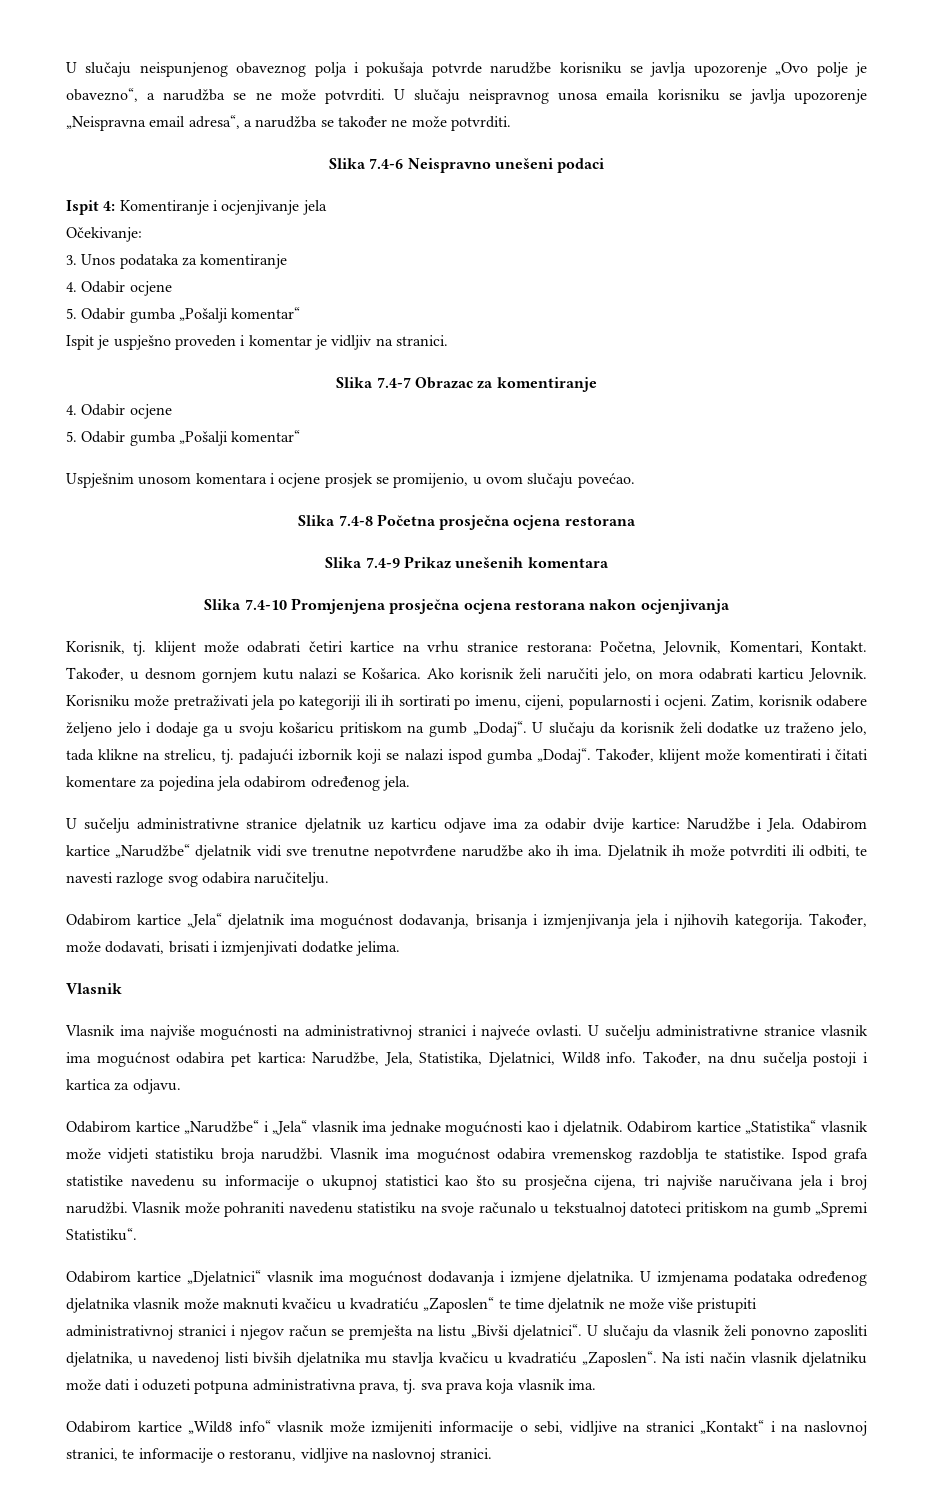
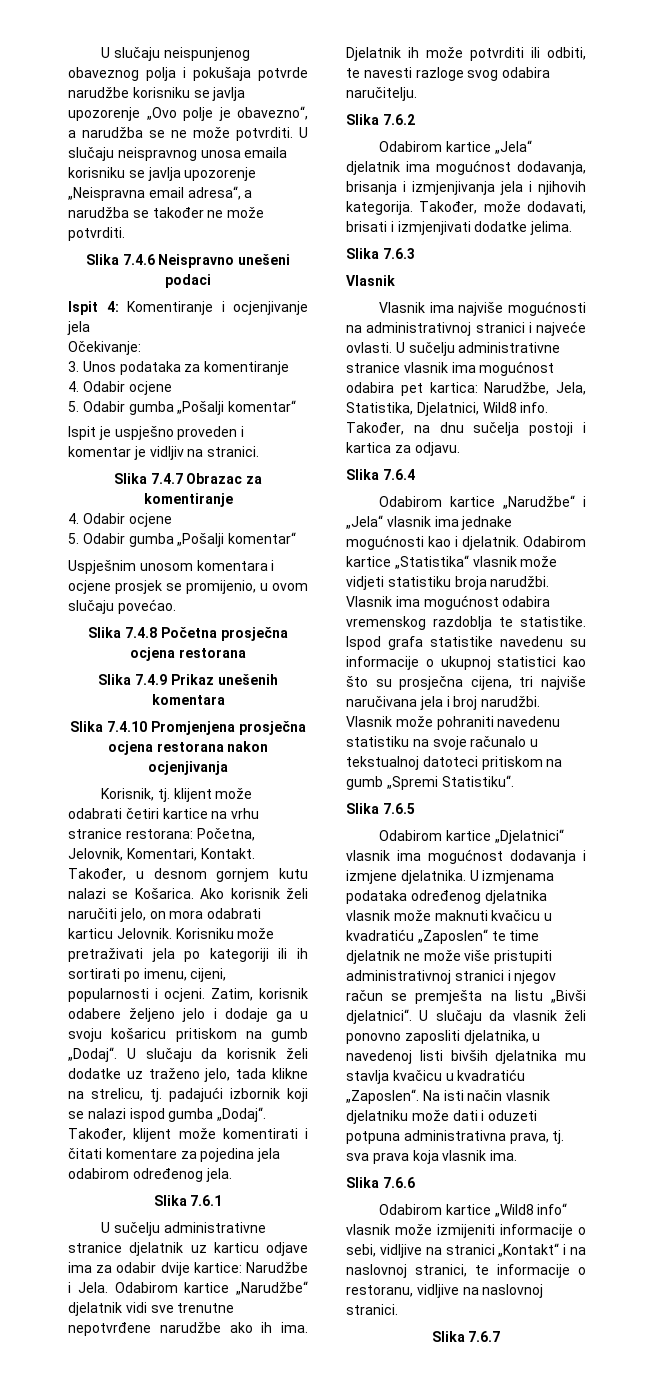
- Slika 7.4-6 Neispravno unešeni podaci
+ Slika 7.4.6 Neispravno unešeni podaci
- Slika 7.4-7 Obrazac za komentiranje
+ Slika 7.4.7 Obrazac za komentiranje
- Slika 7.4-8 Početna prosječna ocjena restorana
+ Slika 7.4.8 Početna prosječna ocjena restorana
- Slika 7.4-9 Prikaz unešenih komentara
+ Slika 7.4.9 Prikaz unešenih komentara
- Slika 7.4-10 Promjenjena prosječna ocjena restorana nakon ocjenjivanja
+ Slika 7.4.10 Promjenjena prosječna ocjena restorana nakon ocjenjivanja
+ Slika 7.6.1
+ Slika 7.6.2
+ Slika 7.6.3
+ Slika 7.6.4
+ Slika 7.6.5
+ Slika 7.6.6
+ Slika 7.6.7

